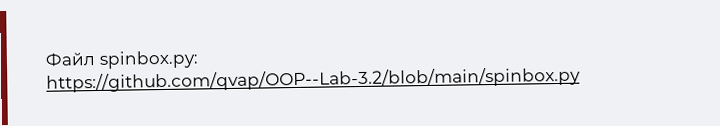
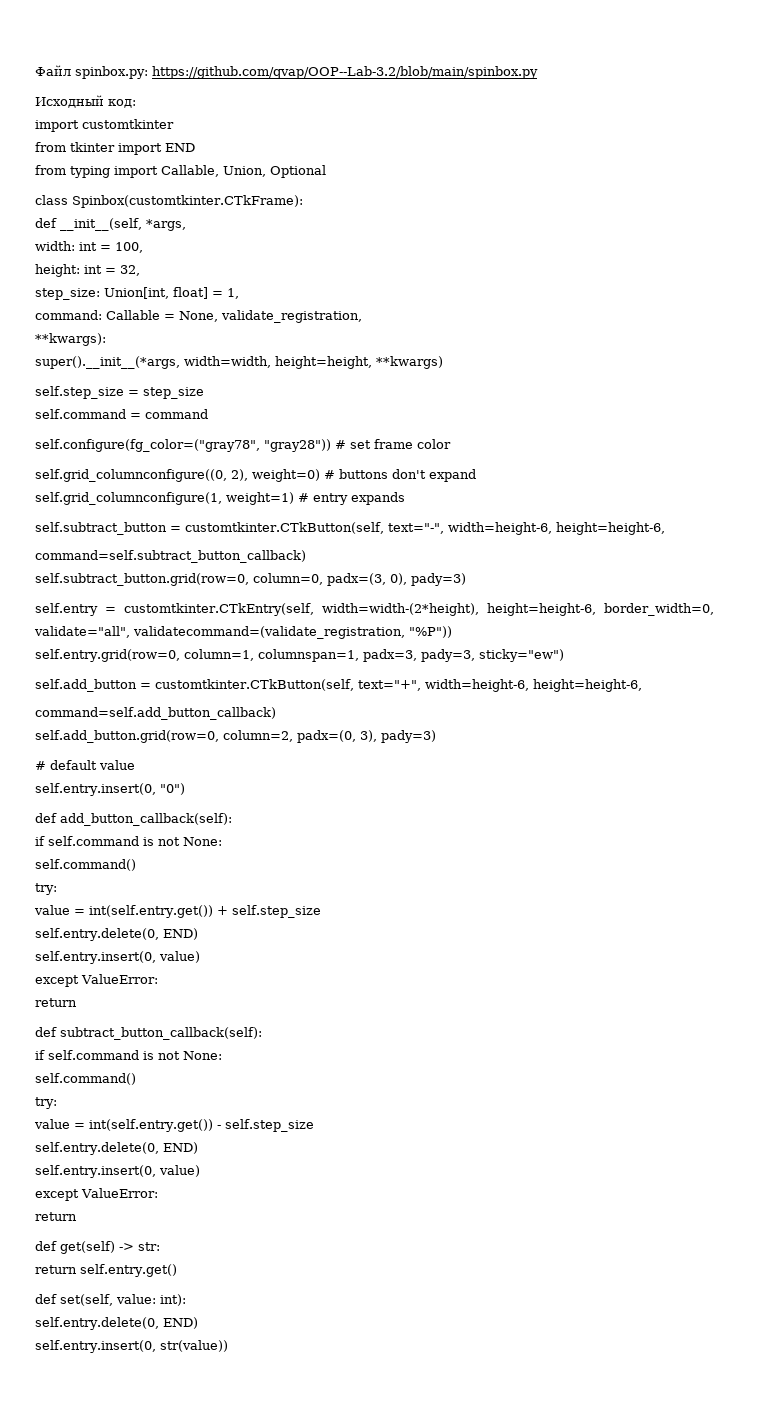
+ Исходный код:
+ import customtkinter
+ from tkinter import END
+ from typing import Callable, Union, Optional
+ class Spinbox(customtkinter.CTkFrame):
+ def __init__(self, *args,
+ width: int = 100,
+ height: int = 32,
+ step_size: Union[int, float] = 1,
+ command: Callable = None, validate_registration,
+ **kwargs):
+ super().__init__(*args, width=width, height=height, **kwargs)
+ self.step_size = step_size
+ self.command = command
+ self.configure(fg_color=("gray78", "gray28")) # set frame color
+ self.grid_columnconfigure((0, 2), weight=0) # buttons don't expand
+ self.grid_columnconfigure(1, weight=1) # entry expands
+ self.subtract_button = customtkinter.CTkButton(self, text="-", width=height-6, height=height-6,
+ command=self.subtract_button_callback)
+ self.subtract_button.grid(row=0, column=0, padx=(3, 0), pady=3)
+ self.entry = customtkinter.CTkEntry(self, width=width-(2*height), height=height-6, border_width=0, validate="all", validatecommand=(validate_registration, "%P"))
+ self.entry.grid(row=0, column=1, columnspan=1, padx=3, pady=3, sticky="ew")
+ self.add_button = customtkinter.CTkButton(self, text="+", width=height-6, height=height-6,
+ command=self.add_button_callback)
+ self.add_button.grid(row=0, column=2, padx=(0, 3), pady=3)
+ # default value
+ self.entry.insert(0, "0")
+ def add_button_callback(self):
+ if self.command is not None:
+ self.command()
+ try:
+ value = int(self.entry.get()) + self.step_size
+ self.entry.delete(0, END)
+ self.entry.insert(0, value)
+ except ValueError:
+ return
+ def subtract_button_callback(self):
+ if self.command is not None:
+ self.command()
+ try:
+ value = int(self.entry.get()) - self.step_size
+ self.entry.delete(0, END)
+ self.entry.insert(0, value)
+ except ValueError:
+ return
+ def get(self) -> str:
+ return self.entry.get()
+ def set(self, value: int):
+ self.entry.delete(0, END)
+ self.entry.insert(0, str(value))

